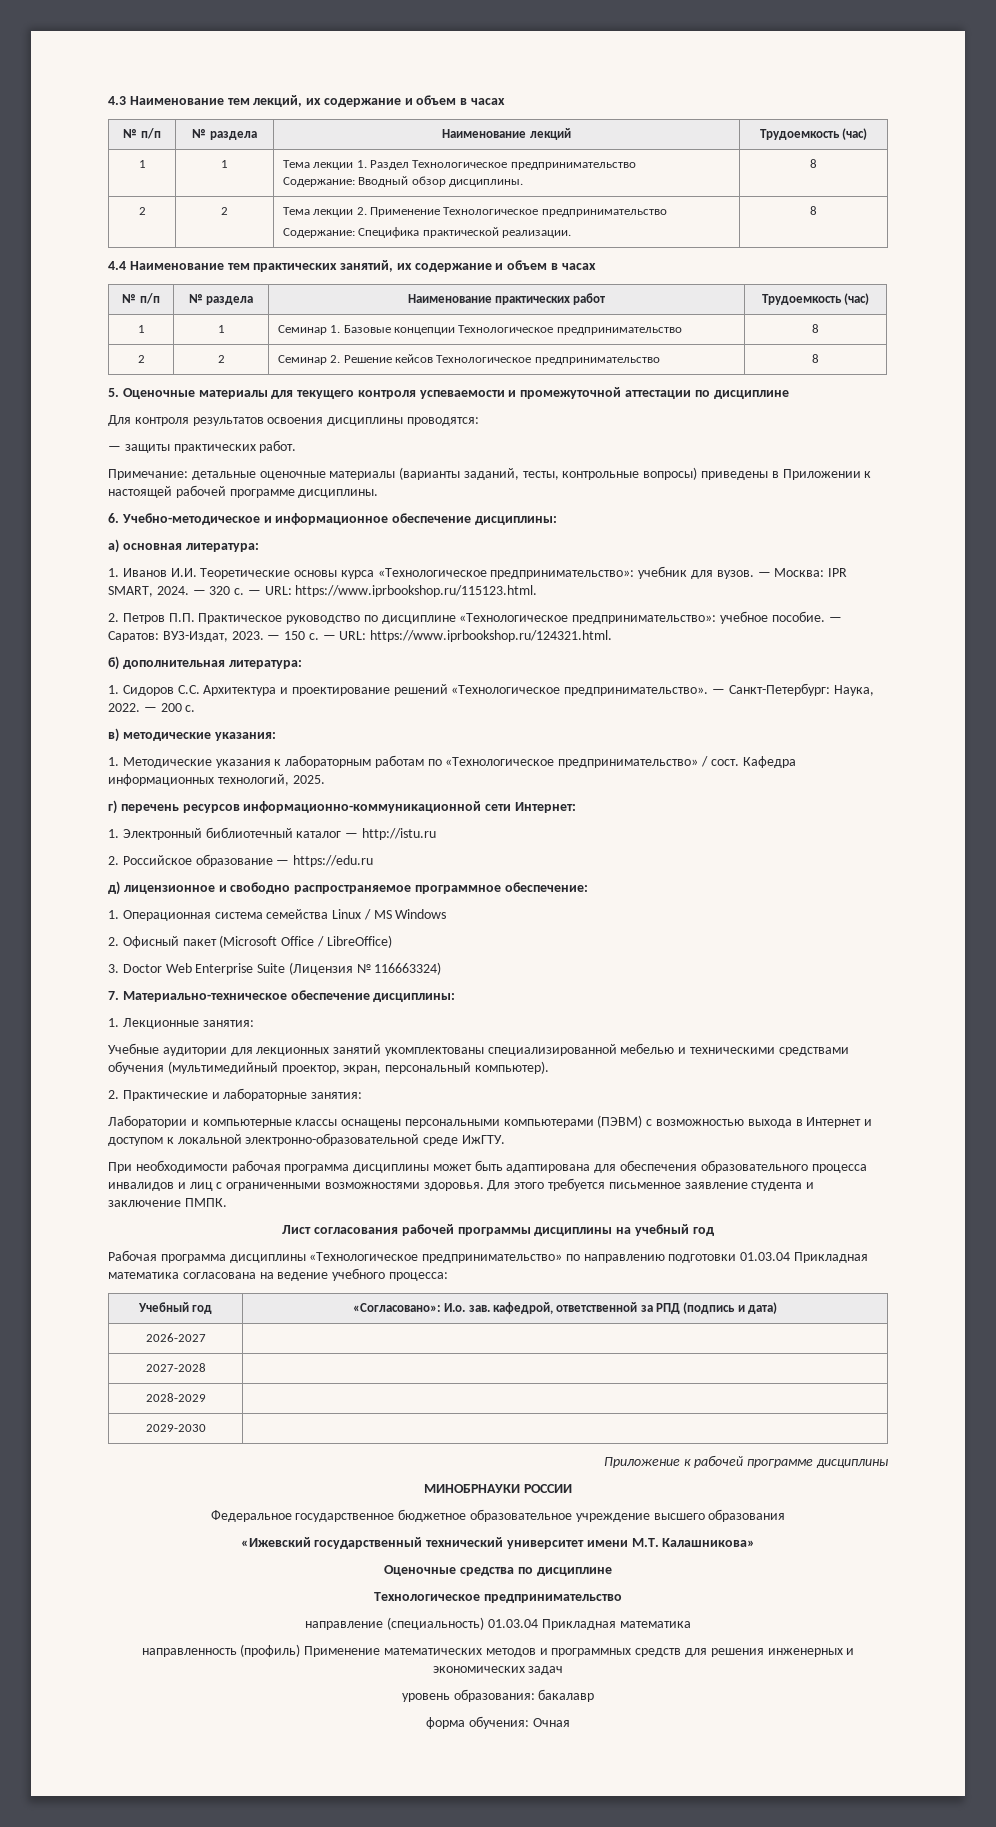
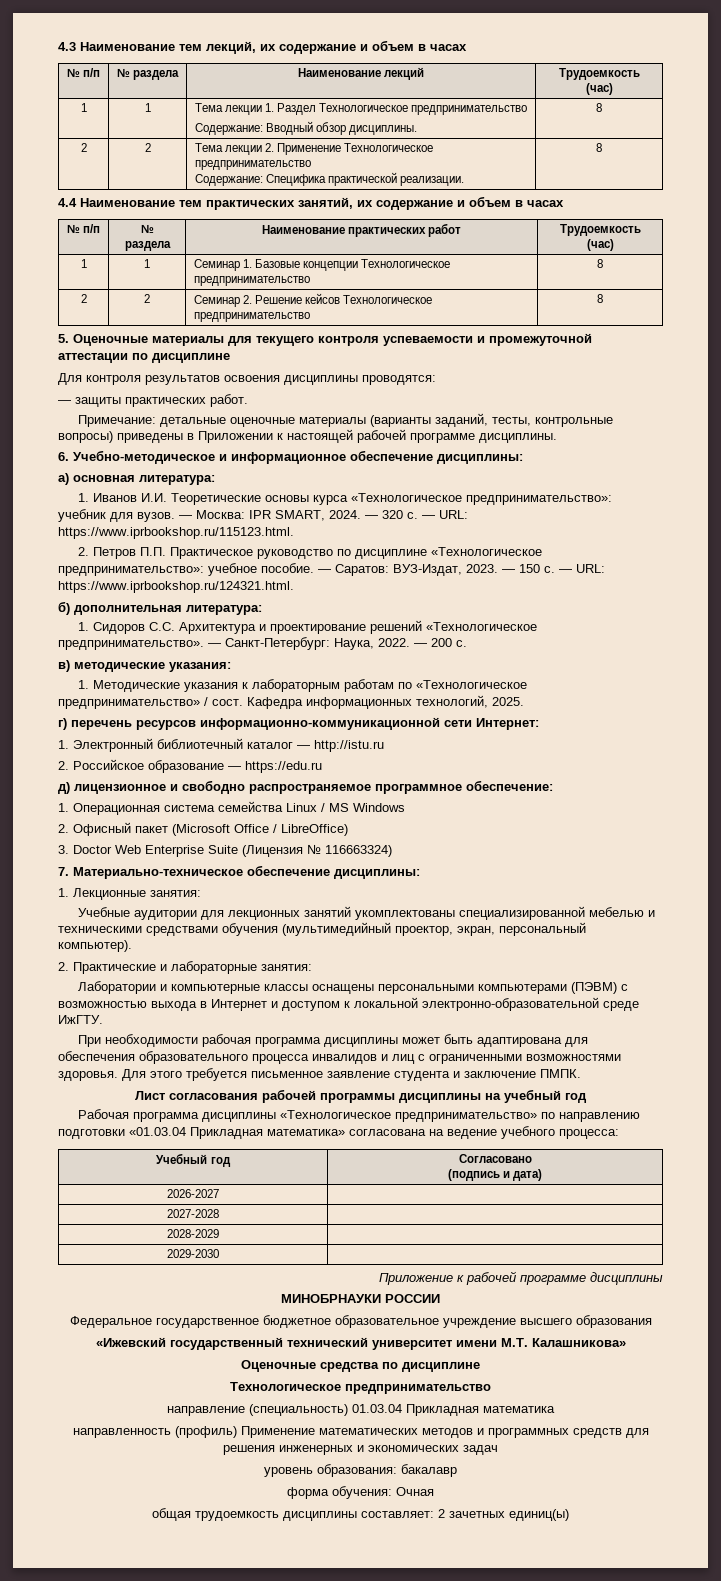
- Рабочая программа дисциплины «Технологическое предпринимательство» по направлению подготовки 01.03.04 Прикладная математика согласована на ведение учебного процесса:
+ Рабочая программа дисциплины «Технологическое предпринимательство» по направлению подготовки «01.03.04 Прикладная математика» согласована на ведение учебного процесса:
- Учебный год | «Согласовано»: И.о. зав. кафедрой, ответственной за РПД (подпись и дата)
+ Учебный год | Согласовано
+ (подпись и дата)
+ общая трудоемкость дисциплины составляет: 2 зачетных единиц(ы)

